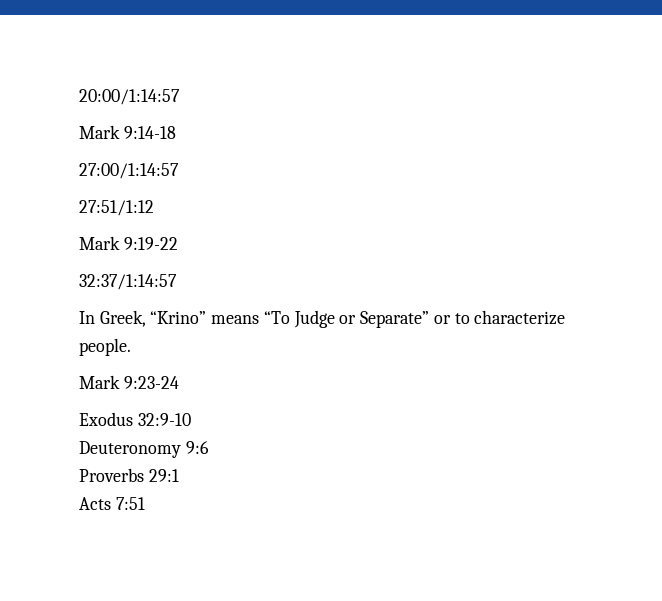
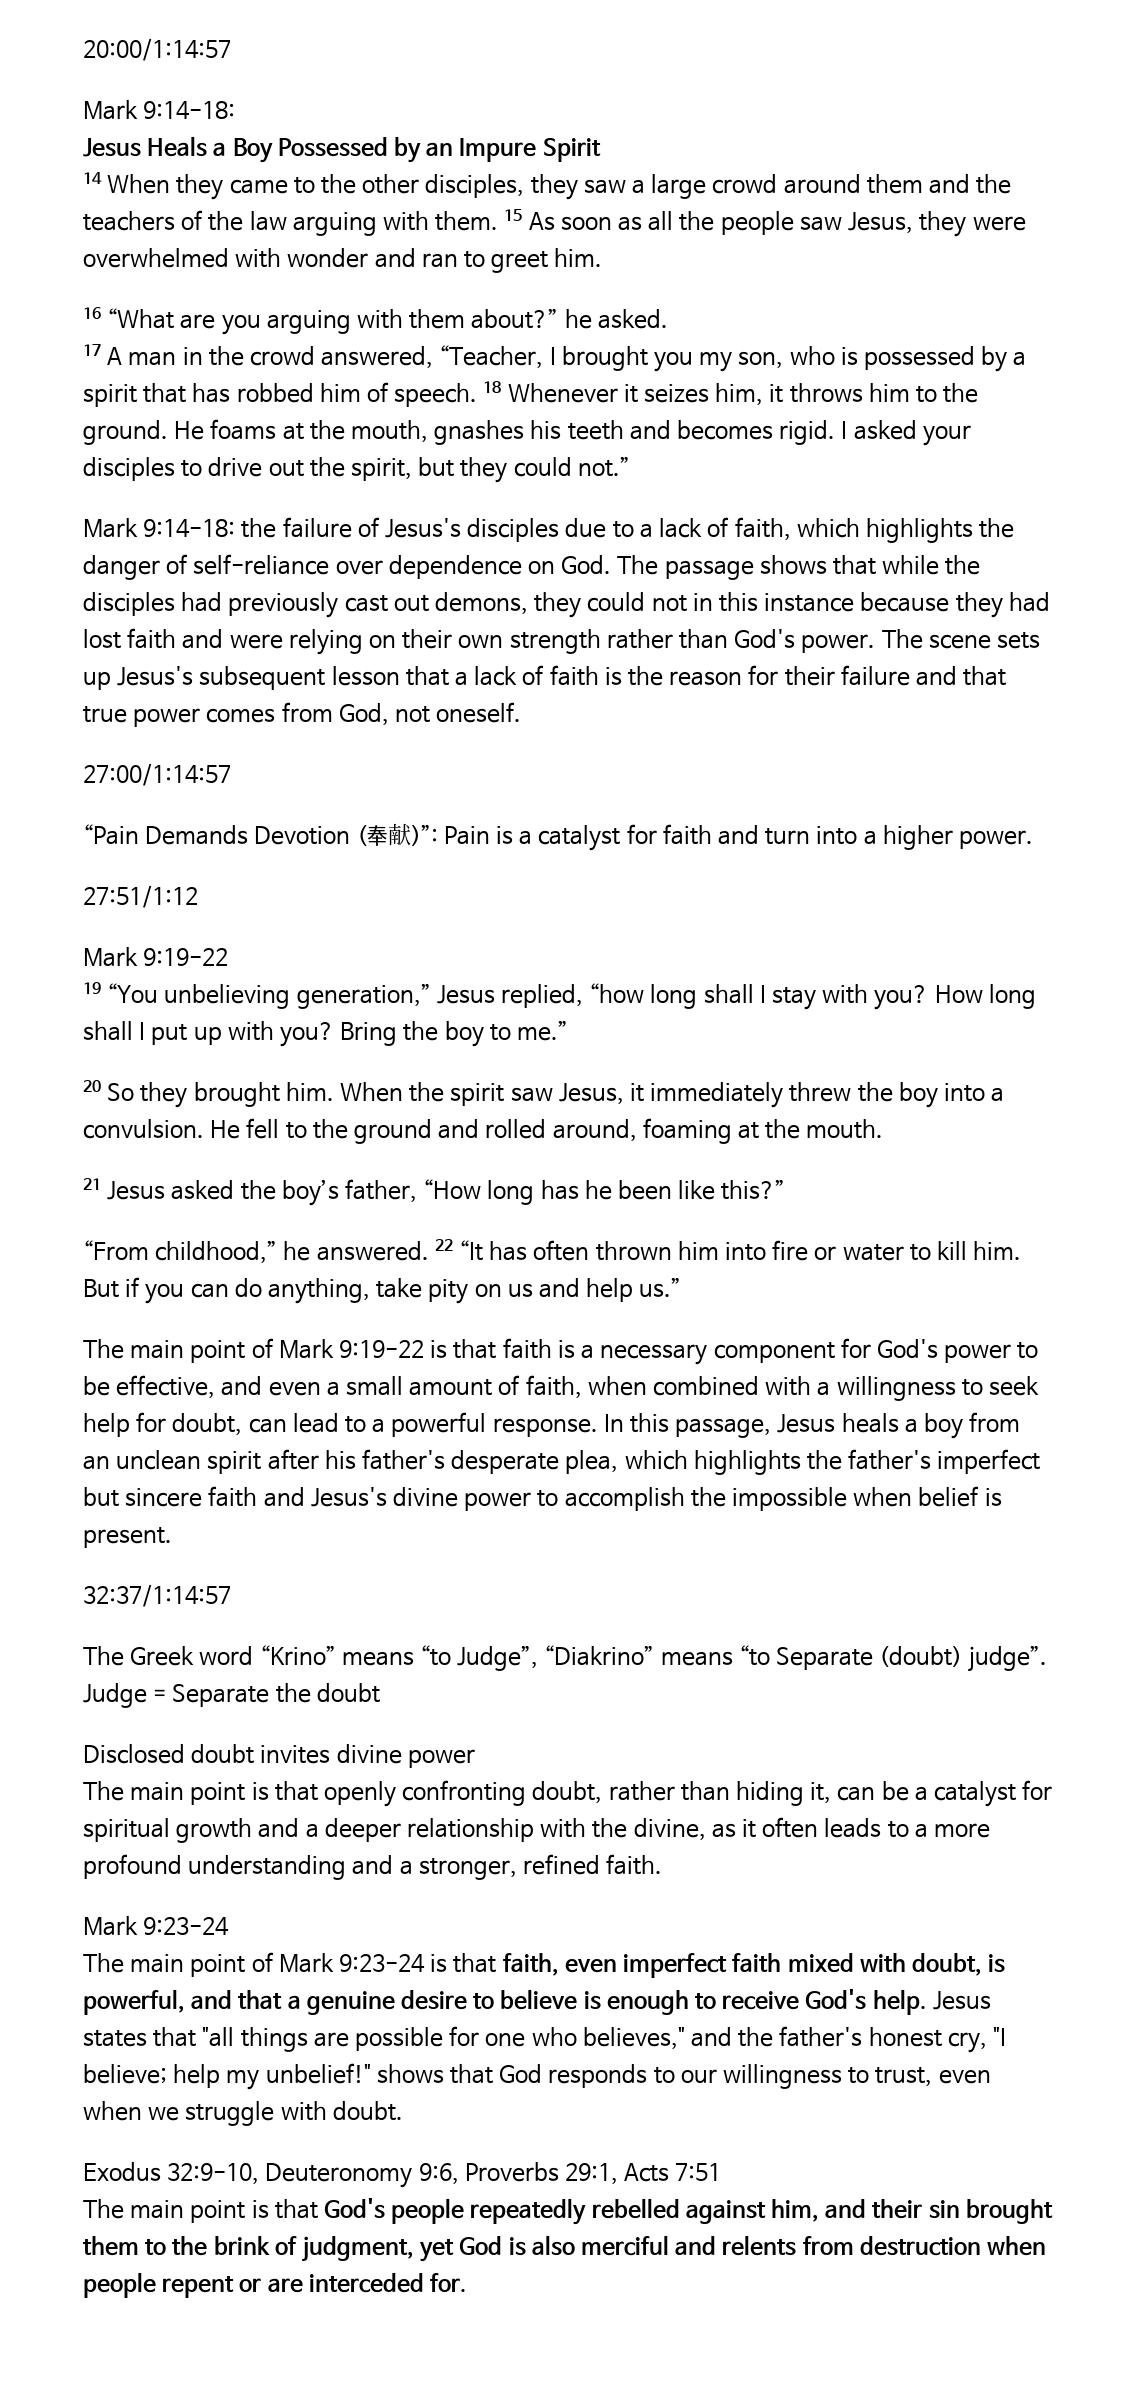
  20:00/1:14:57
- Mark 9:14-18
+ Mark 9:14-18:
+ Jesus Heals a Boy Possessed by an Impure Spirit
+ 14 When they came to the other disciples, they saw a large crowd around them and the teachers of the law arguing with them. 15 As soon as all the people saw Jesus, they were overwhelmed with wonder and ran to greet him.
+ 16 “What are you arguing with them about?” he asked.
+ 17 A man in the crowd answered, “Teacher, I brought you my son, who is possessed by a spirit that has robbed him of speech. 18 Whenever it seizes him, it throws him to the ground. He foams at the mouth, gnashes his teeth and becomes rigid. I asked your disciples to drive out the spirit, but they could not.”
+ Mark 9:14-18: the failure of Jesus's disciples due to a lack of faith, which highlights the danger of self-reliance over dependence on God. The passage shows that while the disciples had previously cast out demons, they could not in this instance because they had lost faith and were relying on their own strength rather than God's power. The scene sets up Jesus's subsequent lesson that a lack of faith is the reason for their failure and that true power comes from God, not oneself.
  27:00/1:14:57
+ “Pain Demands Devotion (奉献)”: Pain is a catalyst for faith and turn into a higher power.
  27:51/1:12
  Mark 9:19-22
+ 19 “You unbelieving generation,” Jesus replied, “how long shall I stay with you? How long shall I put up with you? Bring the boy to me.”
+ 20 So they brought him. When the spirit saw Jesus, it immediately threw the boy into a convulsion. He fell to the ground and rolled around, foaming at the mouth.
+ 21 Jesus asked the boy’s father, “How long has he been like this?”
+ “From childhood,” he answered. 22 “It has often thrown him into fire or water to kill him. But if you can do anything, take pity on us and help us.”
+ The main point of Mark 9:19-22 is that faith is a necessary component for God's power to be effective, and even a small amount of faith, when combined with a willingness to seek help for doubt, can lead to a powerful response. In this passage, Jesus heals a boy from an unclean spirit after his father's desperate plea, which highlights the father's imperfect but sincere faith and Jesus's divine power to accomplish the impossible when belief is present.
  32:37/1:14:57
- In Greek, “Krino” means “To Judge or Separate” or to characterize people.
+ The Greek word “Krino” means “to Judge”, “Diakrino” means “to Separate (doubt) judge”. Judge = Separate the doubt
+ Disclosed doubt invites divine power
+ The main point is that openly confronting doubt, rather than hiding it, can be a catalyst for spiritual growth and a deeper relationship with the divine, as it often leads to a more profound understanding and a stronger, refined faith.
  Mark 9:23-24
- Exodus 32:9-10
- Deuteronomy 9:6
- Proverbs 29:1
- Acts 7:51
+ The main point of Mark 9:23-24 is that faith, even imperfect faith mixed with doubt, is powerful, and that a genuine desire to believe is enough to receive God's help. Jesus states that "all things are possible for one who believes," and the father's honest cry, "I believe; help my unbelief!" shows that God responds to our willingness to trust, even when we struggle with doubt.
+ Exodus 32:9-10, Deuteronomy 9:6, Proverbs 29:1, Acts 7:51
+ The main point is that God's people repeatedly rebelled against him, and their sin brought them to the brink of judgment, yet God is also merciful and relents from destruction when people repent or are interceded for.

